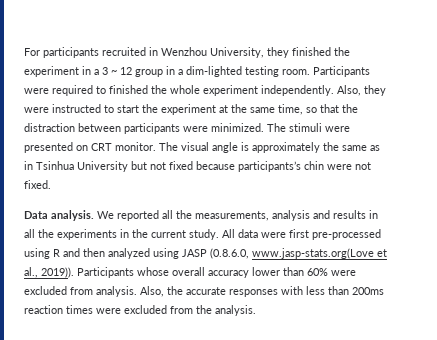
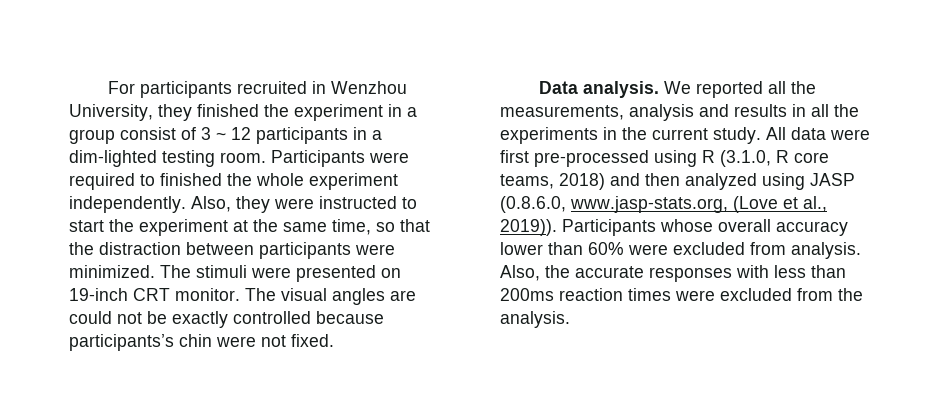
- For participants recruited in Wenzhou University, they finished the experiment in a 3 ~ 12 group in a dim-lighted testing room.
+ For participants recruited in Wenzhou University, they finished the experiment in a group consist of 3 ~ 12 participants in a dim-lighted testing room.
- The stimuli were presented on CRT monitor.
+ The stimuli were presented on 19-inch CRT monitor.
- The visual angle is approximately the same as in Tsinhua University but not fixed because participants’s chin were not fixed.
+ The visual angles are could not be exactly controlled because participants’s chin were not fixed.
- All data were first pre-processed using R and then analyzed using JASP (0.8.6.0, www.jasp-stats.org(Love et al., 2019)).
+ All data were first pre-processed using R (3.1.0, R core teams, 2018) and then analyzed using JASP (0.8.6.0, www.jasp-stats.org, (Love et al., 2019)).

